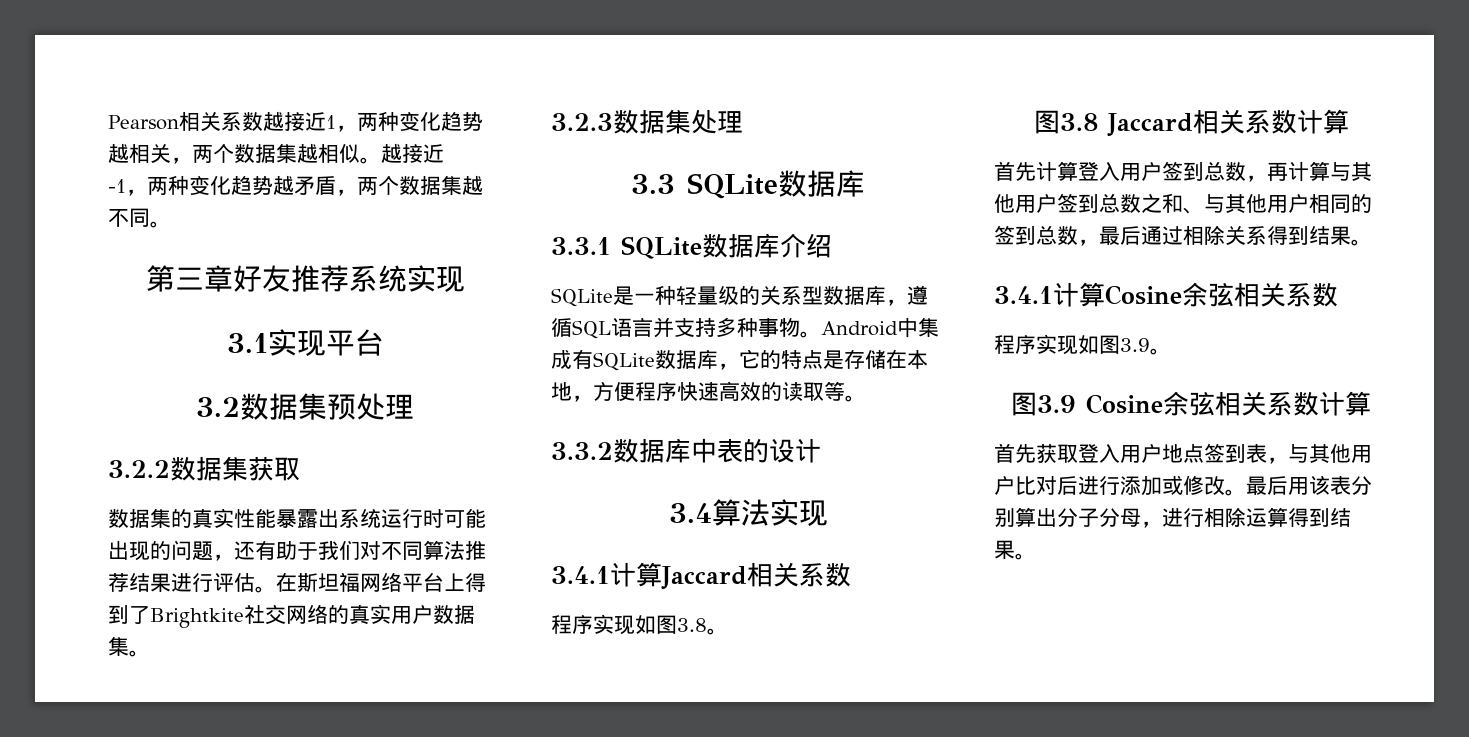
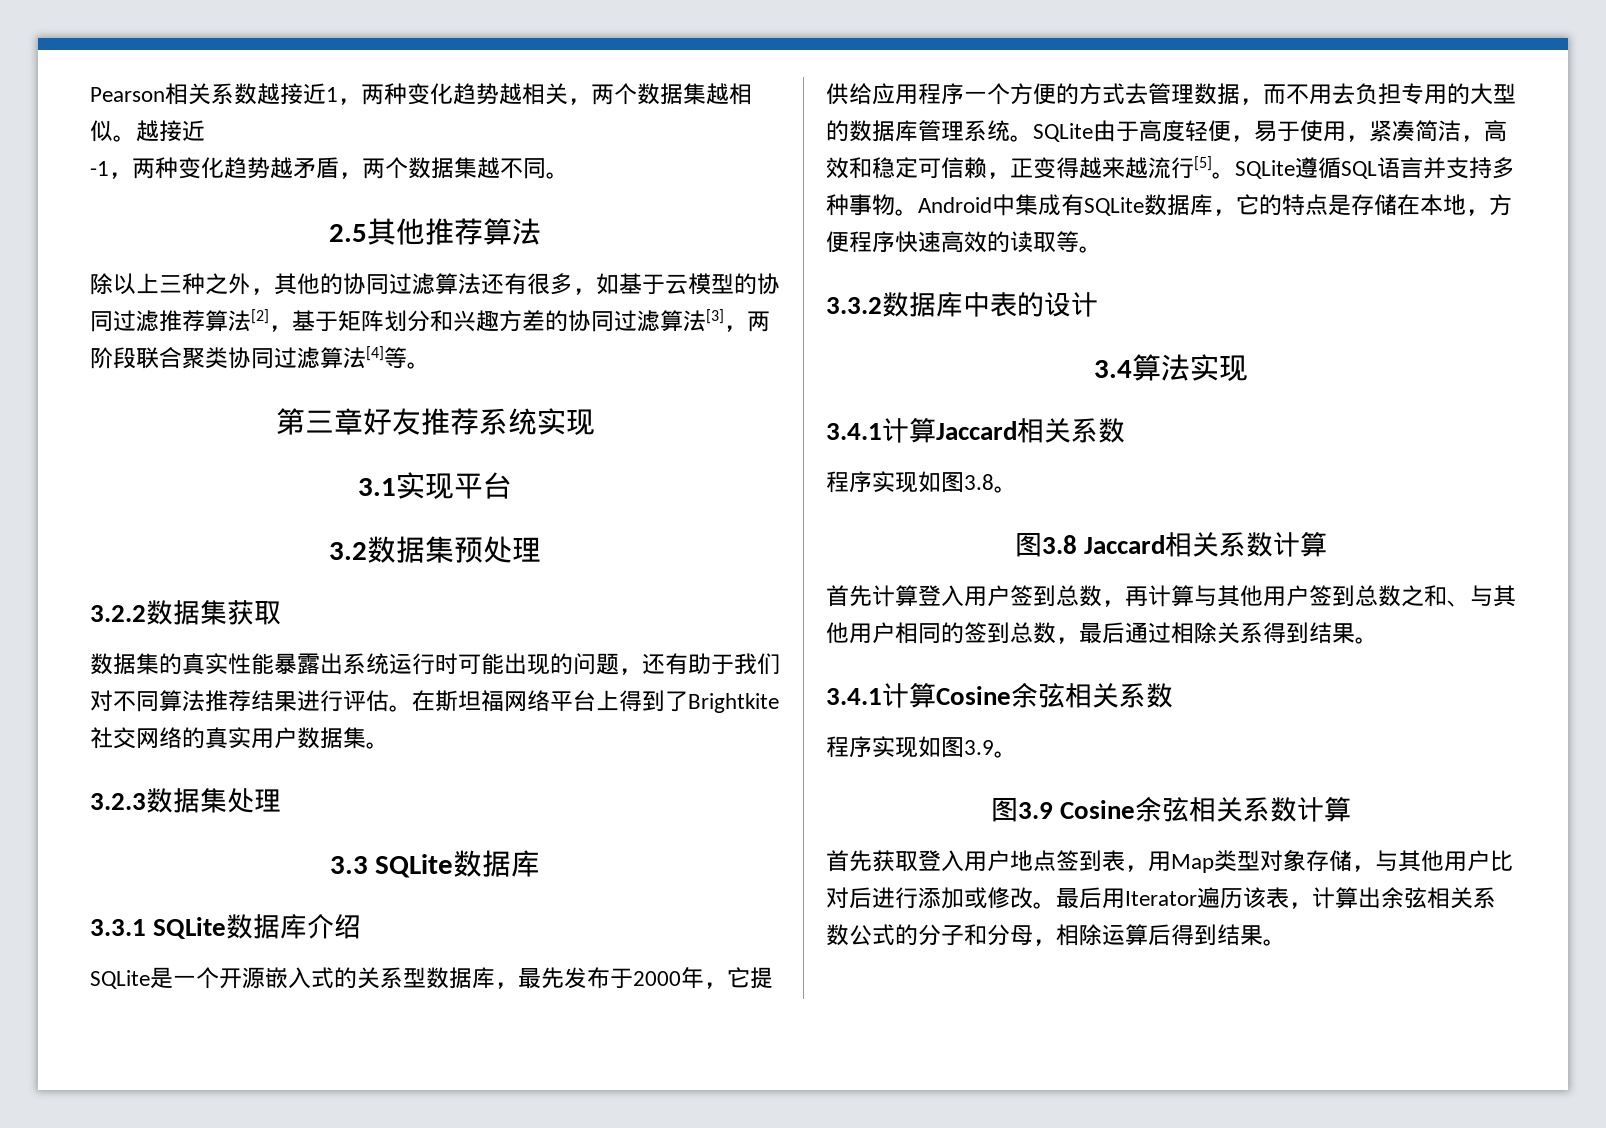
+ 2.5其他推荐算法
+ 除以上三种之外，其他的协同过滤算法还有很多，如基于云模型的协同过滤推荐算法[2]，基于矩阵划分和兴趣方差的协同过滤算法[3]，两阶段联合聚类协同过滤算法[4]等。
- SQLite是一种轻量级的关系型数据库，遵循SQL语言并支持多种事物。
+ SQLite是一个开源嵌入式的关系型数据库，最先发布于2000年，它提供给应用程序一个方便的方式去管理数据，而不用去负担专用的大型的数据库管理系统。SQLite由于高度轻便，易于使用，紧凑简洁，高效和稳定可信赖，正变得越来越流行[5]。SQLite遵循SQL语言并支持多种事物。
- 首先获取登入用户地点签到表，与其他用户比对后进行添加或修改。
+ 首先获取登入用户地点签到表，用Map类型对象存储，与其他用户比对后进行添加或修改。
- 最后用该表分别算出分子分母，进行相除运算得到结果。
+ 最后用Iterator遍历该表，计算出余弦相关系数公式的分子和分母，相除运算后得到结果。

